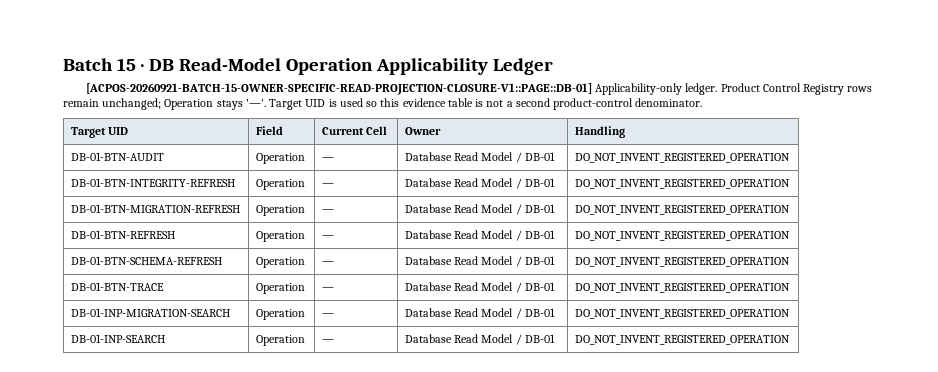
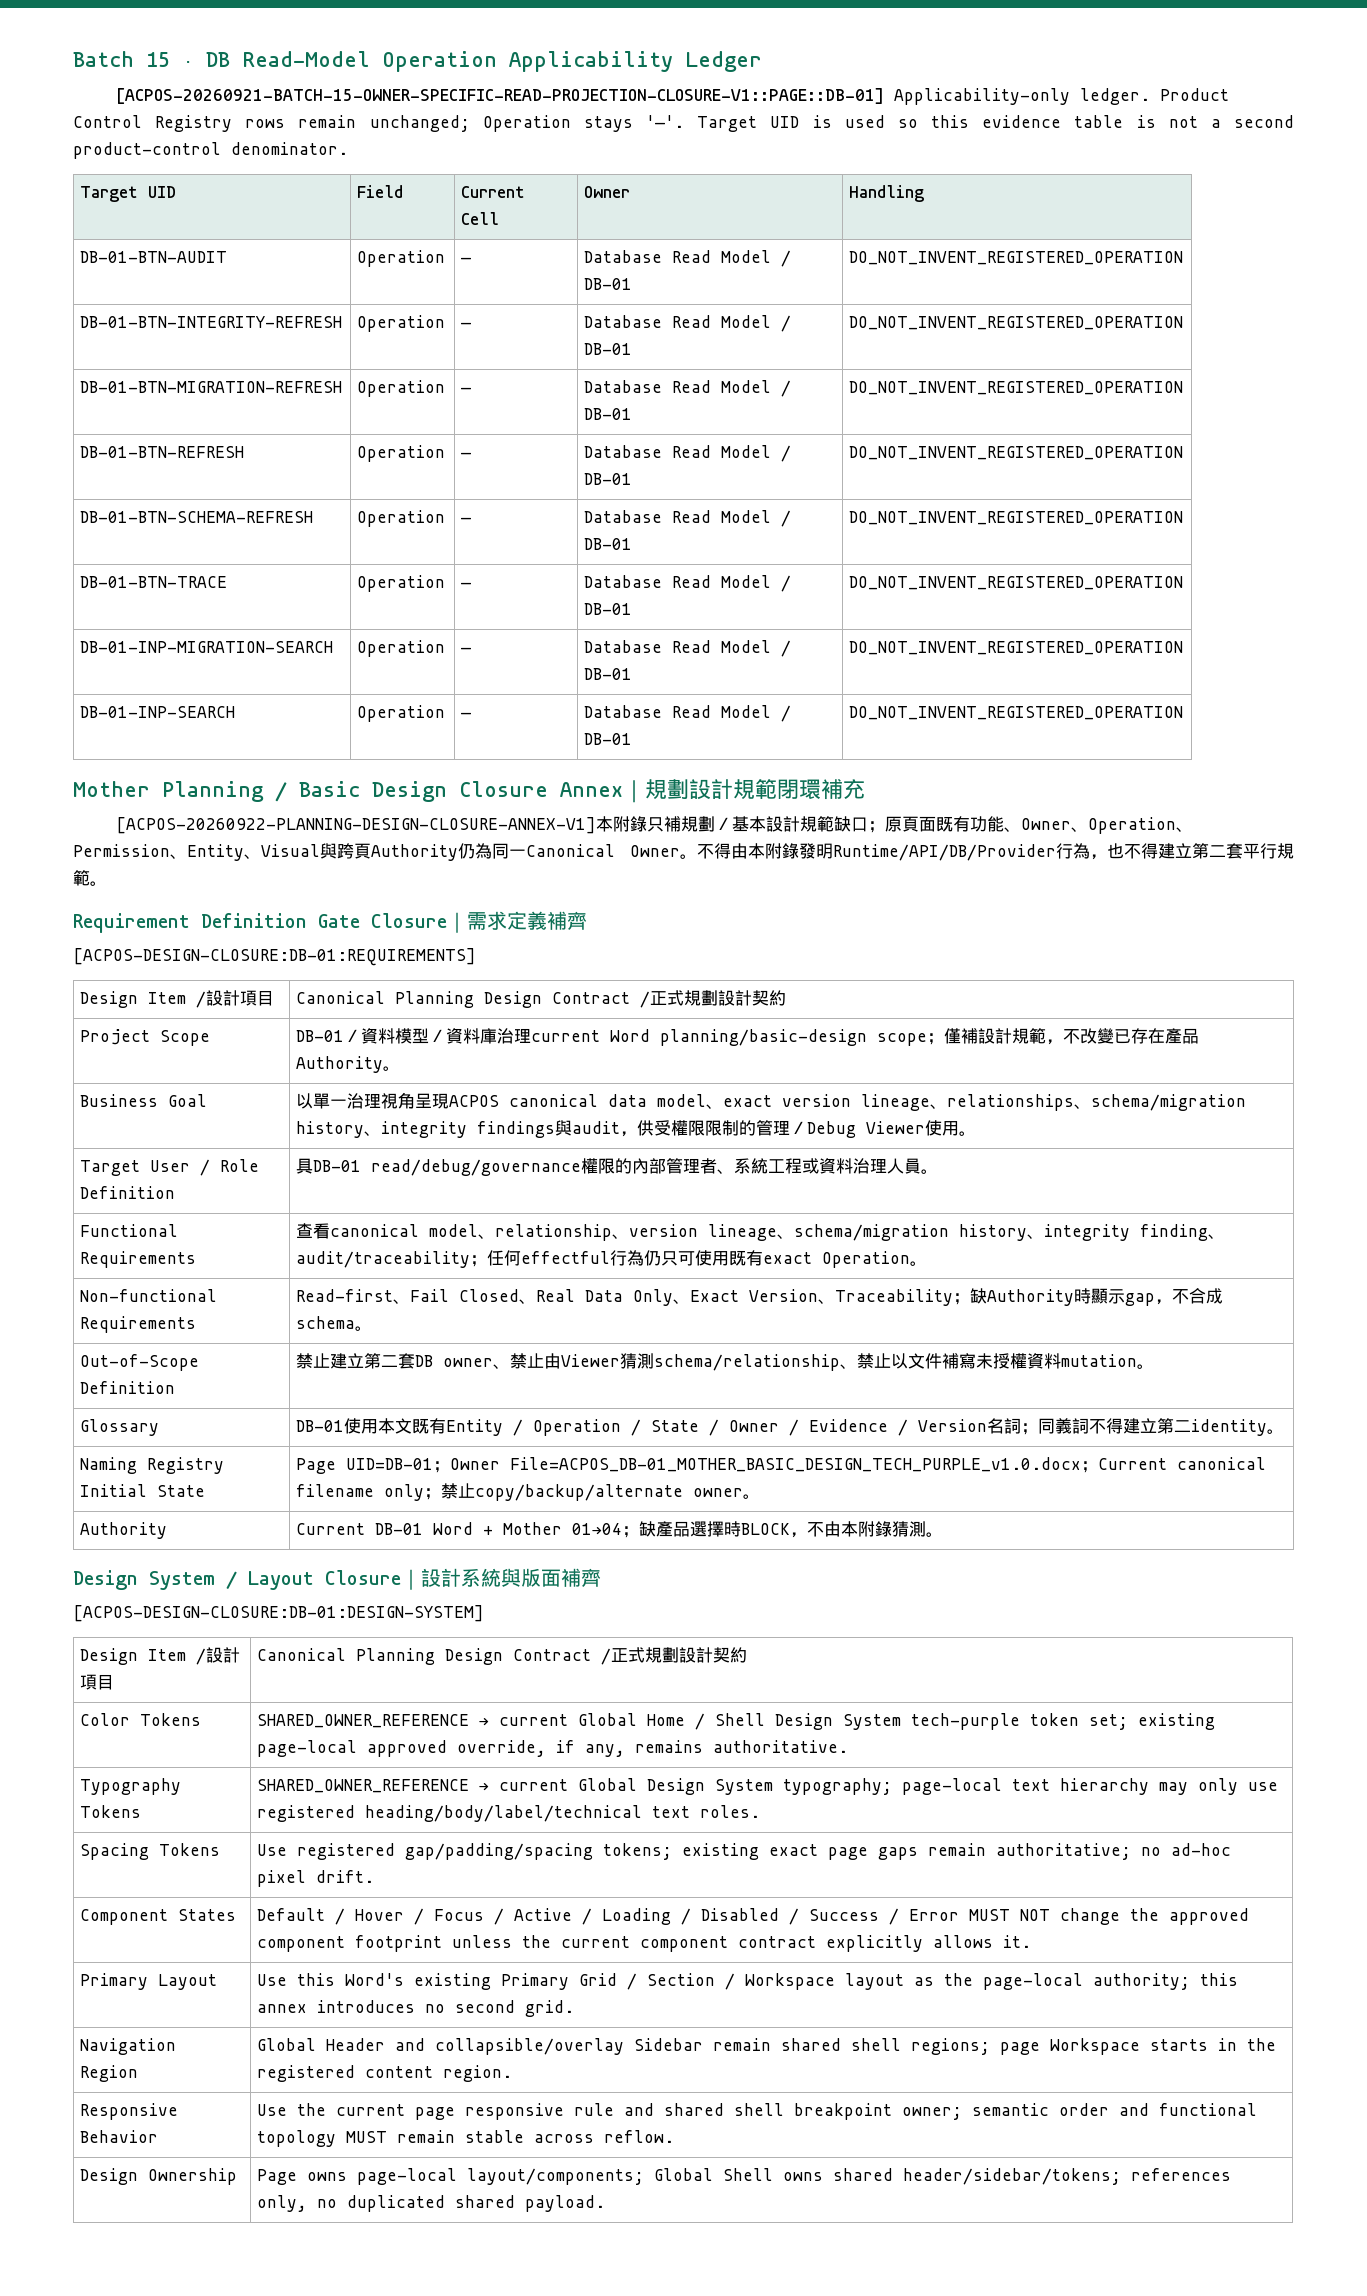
+ Mother Planning / Basic Design Closure Annex｜規劃設計規範閉環補充
+ [ACPOS-20260922-PLANNING-DESIGN-CLOSURE-ANNEX-V1]本附錄只補規劃／基本設計規範缺口；原頁面既有功能、Owner、Operation、Permission、Entity、Visual與跨頁Authority仍為同一Canonical Owner。不得由本附錄發明Runtime/API/DB/Provider行為，也不得建立第二套平行規範。
+ Requirement Definition Gate Closure｜需求定義補齊
+ [ACPOS-DESIGN-CLOSURE:DB-01:REQUIREMENTS]
+ Design Item /設計項目 | Canonical Planning Design Contract /正式規劃設計契約
+ Project Scope | DB-01／資料模型／資料庫治理current Word planning/basic-design scope；僅補設計規範，不改變已存在產品Authority。
+ Business Goal | 以單一治理視角呈現ACPOS canonical data model、exact version lineage、relationships、schema/migration history、integrity findings與audit，供受權限限制的管理／Debug Viewer使用。
+ Target User / Role Definition | 具DB-01 read/debug/governance權限的內部管理者、系統工程或資料治理人員。
+ Functional Requirements | 查看canonical model、relationship、version lineage、schema/migration history、integrity finding、audit/traceability；任何effectful行為仍只可使用既有exact Operation。
+ Non-functional Requirements | Read-first、Fail Closed、Real Data Only、Exact Version、Traceability；缺Authority時顯示gap，不合成schema。
+ Out-of-Scope Definition | 禁止建立第二套DB owner、禁止由Viewer猜測schema/relationship、禁止以文件補寫未授權資料mutation。
+ Glossary | DB-01使用本文既有Entity / Operation / State / Owner / Evidence / Version名詞；同義詞不得建立第二identity。
+ Naming Registry Initial State | Page UID=DB-01；Owner File=ACPOS_DB-01_MOTHER_BASIC_DESIGN_TECH_PURPLE_v1.0.docx；Current canonical filename only；禁止copy/backup/alternate owner。
+ Authority | Current DB-01 Word + Mother 01→04；缺產品選擇時BLOCK，不由本附錄猜測。
+ Design System / Layout Closure｜設計系統與版面補齊
+ [ACPOS-DESIGN-CLOSURE:DB-01:DESIGN-SYSTEM]
+ Design Item /設計項目 | Canonical Planning Design Contract /正式規劃設計契約
+ Color Tokens | SHARED_OWNER_REFERENCE → current Global Home / Shell Design System tech-purple token set; existing page-local approved override, if any, remains authoritative.
+ Typography Tokens | SHARED_OWNER_REFERENCE → current Global Design System typography; page-local text hierarchy may only use registered heading/body/label/technical text roles.
+ Spacing Tokens | Use registered gap/padding/spacing tokens; existing exact page gaps remain authoritative; no ad-hoc pixel drift.
+ Component States | Default / Hover / Focus / Active / Loading / Disabled / Success / Error MUST NOT change the approved component footprint unless the current component contract explicitly allows it.
+ Primary Layout | Use this Word's existing Primary Grid / Section / Workspace layout as the page-local authority; this annex introduces no second grid.
+ Navigation Region | Global Header and collapsible/overlay Sidebar remain shared shell regions; page Workspace starts in the registered content region.
+ Responsive Behavior | Use the current page responsive rule and shared shell breakpoint owner; semantic order and functional topology MUST remain stable across reflow.
+ Design Ownership | Page owns page-local layout/components; Global Shell owns shared header/sidebar/tokens; references only, no duplicated shared payload.

